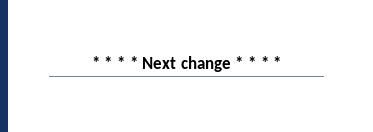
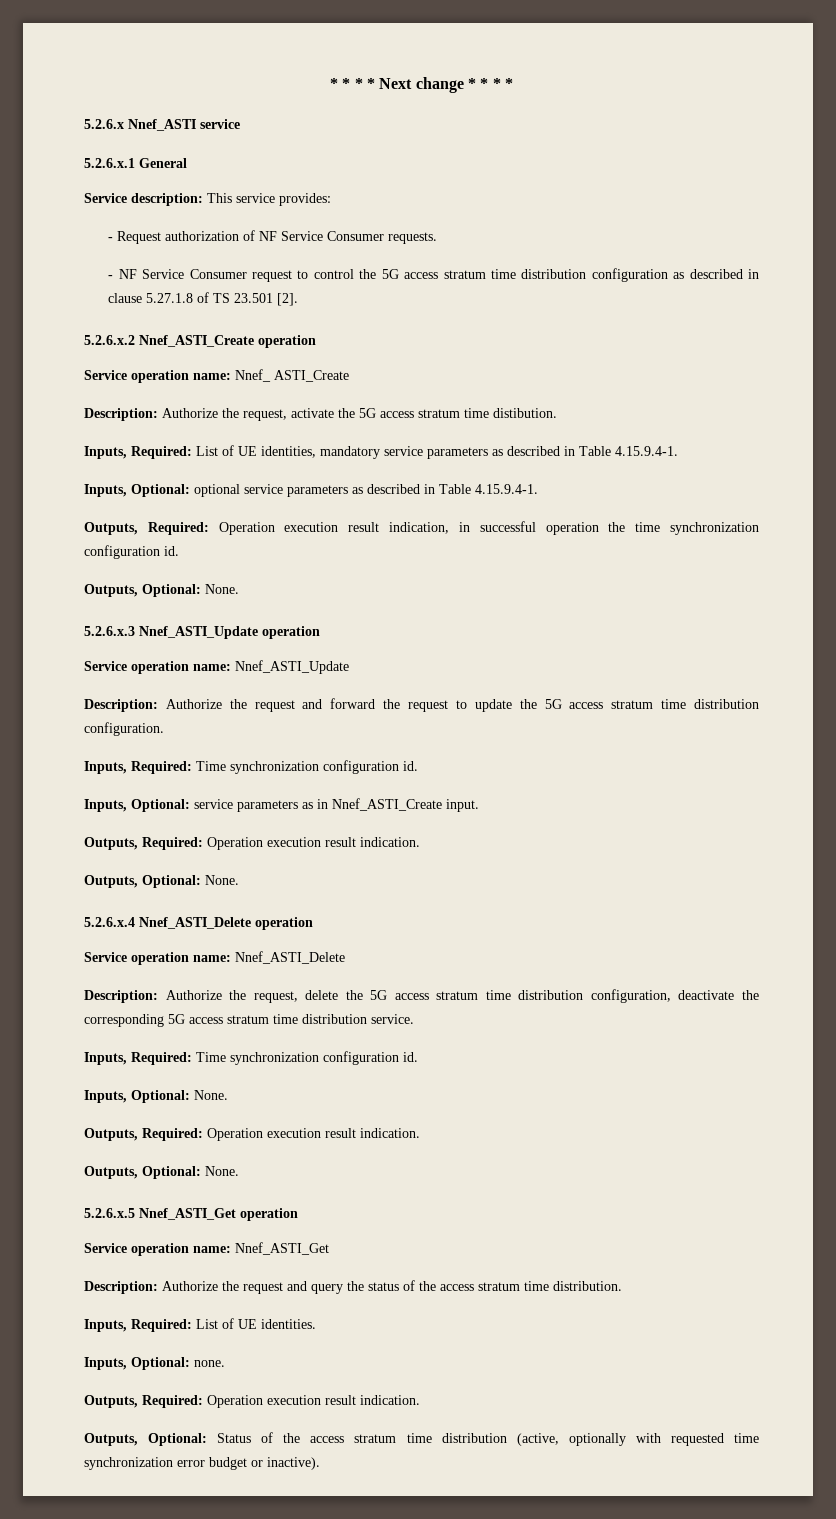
+ 5.2.6.x Nnef_ASTI service
+ 5.2.6.x.1 General
+ Service description: This service provides:
+ - Request authorization of NF Service Consumer requests.
+ - NF Service Consumer request to control the 5G access stratum time distribution configuration as described in clause 5.27.1.8 of TS 23.501 [2].
+ 5.2.6.x.2 Nnef_ASTI_Create operation
+ Service operation name: Nnef_ ASTI_Create
+ Description: Authorize the request, activate the 5G access stratum time distibution.
+ Inputs, Required: List of UE identities, mandatory service parameters as described in Table 4.15.9.4-1.
+ Inputs, Optional: optional service parameters as described in Table 4.15.9.4-1.
+ Outputs, Required: Operation execution result indication, in successful operation the time synchronization configuration id.
+ Outputs, Optional: None.
+ 5.2.6.x.3 Nnef_ASTI_Update operation
+ Service operation name: Nnef_ASTI_Update
+ Description: Authorize the request and forward the request to update the 5G access stratum time distribution configuration.
+ Inputs, Required: Time synchronization configuration id.
+ Inputs, Optional: service parameters as in Nnef_ASTI_Create input.
+ Outputs, Required: Operation execution result indication.
+ Outputs, Optional: None.
+ 5.2.6.x.4 Nnef_ASTI_Delete operation
+ Service operation name: Nnef_ASTI_Delete
+ Description: Authorize the request, delete the 5G access stratum time distribution configuration, deactivate the corresponding 5G access stratum time distribution service.
+ Inputs, Required: Time synchronization configuration id.
+ Inputs, Optional: None.
+ Outputs, Required: Operation execution result indication.
+ Outputs, Optional: None.
+ 5.2.6.x.5 Nnef_ASTI_Get operation
+ Service operation name: Nnef_ASTI_Get
+ Description: Authorize the request and query the status of the access stratum time distribution.
+ Inputs, Required: List of UE identities.
+ Inputs, Optional: none.
+ Outputs, Required: Operation execution result indication.
+ Outputs, Optional: Status of the access stratum time distribution (active, optionally with requested time synchronization error budget or inactive).

